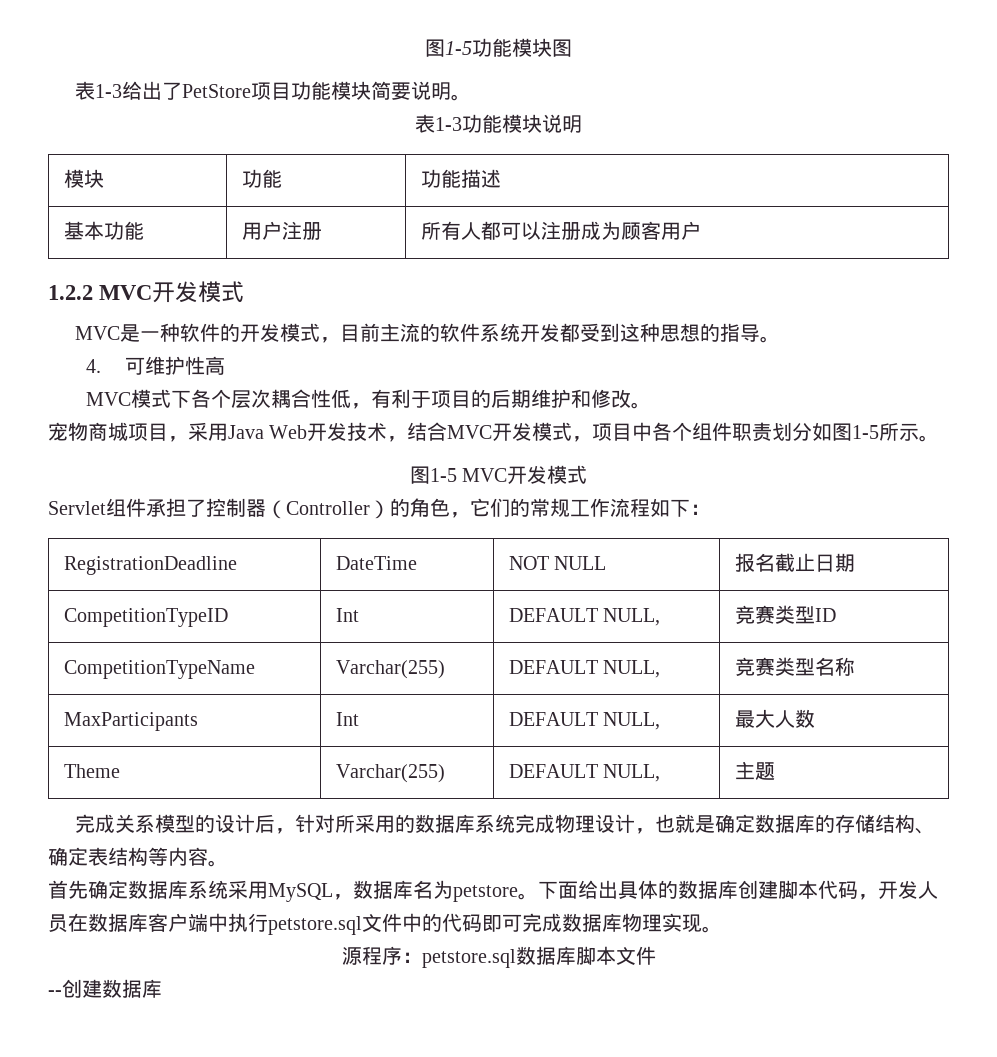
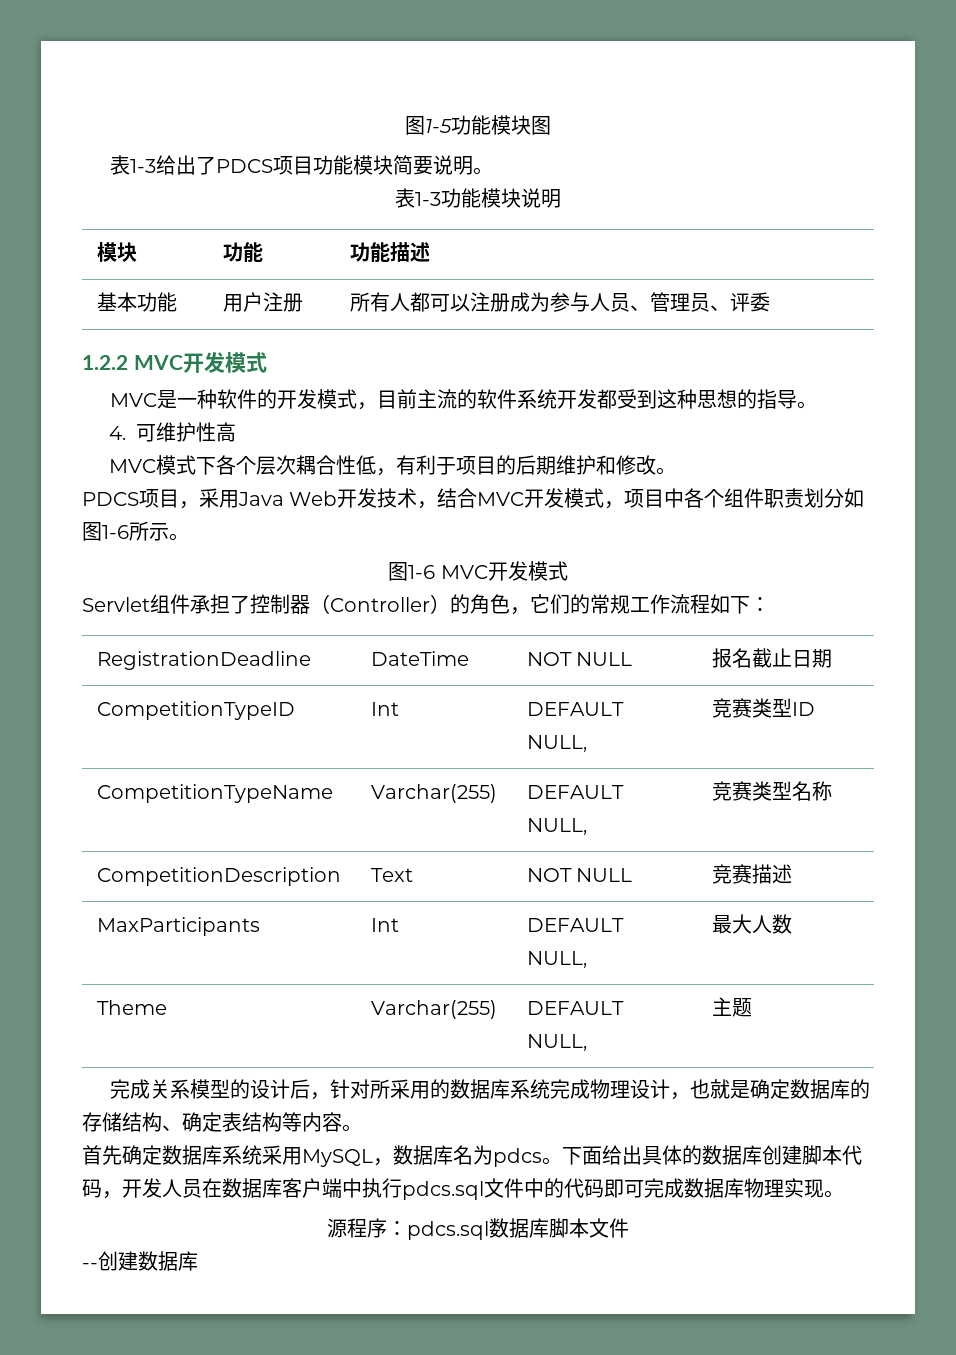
- 表1-3给出了PetStore项目功能模块简要说明。
+ 表1-3给出了PDCS项目功能模块简要说明。
- 基本功能 | 用户注册 | 所有人都可以注册成为顾客用户
+ 基本功能 | 用户注册 | 所有人都可以注册成为参与人员、管理员、评委
- 宠物商城项目，采用Java Web开发技术，结合MVC开发模式，项目中各个组件职责划分如图1-5所示。
+ PDCS项目，采用Java Web开发技术，结合MVC开发模式，项目中各个组件职责划分如图1-6所示。
- 图1-5 MVC开发模式
+ 图1-6 MVC开发模式
+ CompetitionDescription | Text | NOT NULL | 竞赛描述
- 首先确定数据库系统采用MySQL，数据库名为petstore。
+ 首先确定数据库系统采用MySQL，数据库名为pdcs。
- 下面给出具体的数据库创建脚本代码，开发人员在数据库客户端中执行petstore.sql文件中的代码即可完成数据库物理实现。
+ 下面给出具体的数据库创建脚本代码，开发人员在数据库客户端中执行pdcs.sql文件中的代码即可完成数据库物理实现。
- 源程序：petstore.sql数据库脚本文件
+ 源程序：pdcs.sql数据库脚本文件

